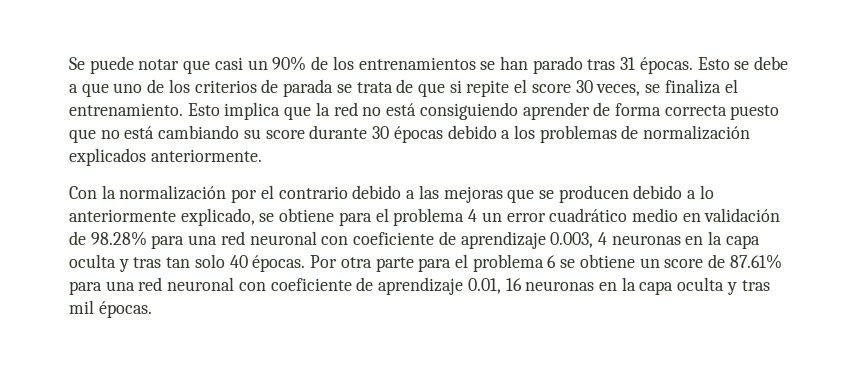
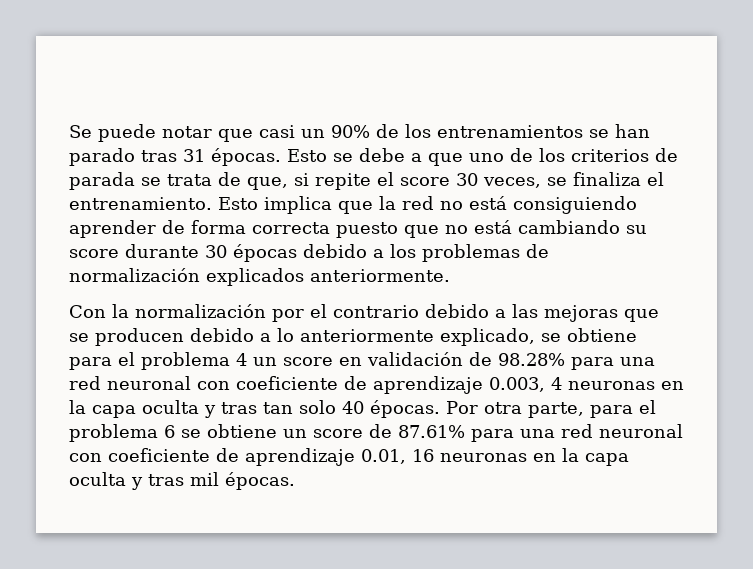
- Esto se debe a que uno de los criterios de parada se trata de que si repite el score 30 veces, se finaliza el entrenamiento.
+ Esto se debe a que uno de los criterios de parada se trata de que, si repite el score 30 veces, se finaliza el entrenamiento.
- Con la normalización por el contrario debido a las mejoras que se producen debido a lo anteriormente explicado, se obtiene para el problema 4 un error cuadrático medio en validación de 98.28% para una red neuronal con coeficiente de aprendizaje 0.003, 4 neuronas en la capa oculta y tras tan solo 40 épocas.
+ Con la normalización por el contrario debido a las mejoras que se producen debido a lo anteriormente explicado, se obtiene para el problema 4 un score en validación de 98.28% para una red neuronal con coeficiente de aprendizaje 0.003, 4 neuronas en la capa oculta y tras tan solo 40 épocas.
- Por otra parte para el problema 6 se obtiene un score de 87.61% para una red neuronal con coeficiente de aprendizaje 0.01, 16 neuronas en la capa oculta y tras mil épocas.
+ Por otra parte, para el problema 6 se obtiene un score de 87.61% para una red neuronal con coeficiente de aprendizaje 0.01, 16 neuronas en la capa oculta y tras mil épocas.

